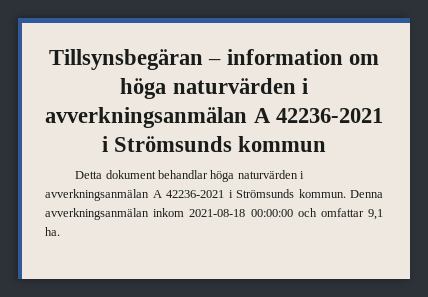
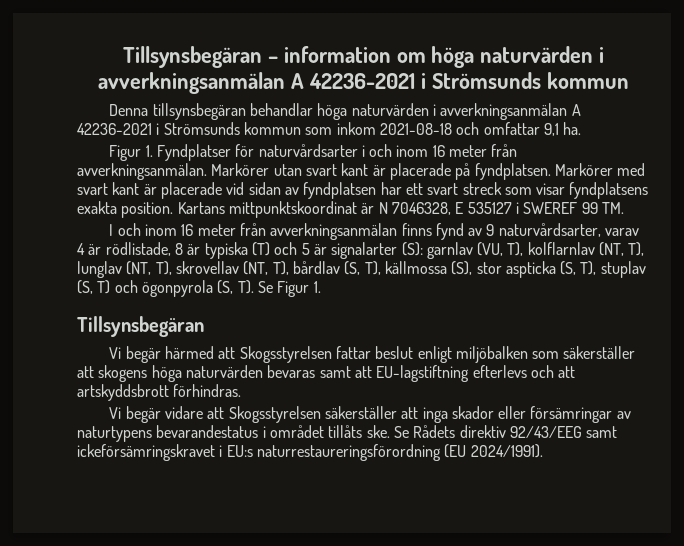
- Detta dokument behandlar höga naturvärden i avverkningsanmälan A 42236-2021 i Strömsunds kommun. Denna avverkningsanmälan inkom 2021-08-18 00:00:00 och omfattar 9,1 ha.
+ Denna tillsynsbegäran behandlar höga naturvärden i avverkningsanmälan A 42236-2021 i Strömsunds kommun som inkom 2021-08-18 och omfattar 9,1 ha.
+ Figur 1. Fyndplatser för naturvårdsarter i och inom 16 meter från avverkningsanmälan. Markörer utan svart kant är placerade på fyndplatsen. Markörer med svart kant är placerade vid sidan av fyndplatsen har ett svart streck som visar fyndplatsens exakta position. Kartans mittpunktskoordinat är N 7046328, E 535127 i SWEREF 99 TM.
+ I och inom 16 meter från avverkningsanmälan finns fynd av 9 naturvårdsarter, varav 4 är rödlistade, 8 är typiska (T) och 5 är signalarter (S): garnlav (VU, T), kolflarnlav (NT, T), lunglav (NT, T), skrovellav (NT, T), bårdlav (S, T), källmossa (S), stor aspticka (S, T), stuplav (S, T) och ögonpyrola (S, T). Se Figur 1.
+ Tillsynsbegäran
+ Vi begär härmed att Skogsstyrelsen fattar beslut enligt miljöbalken som säkerställer att skogens höga naturvärden bevaras samt att EU-lagstiftning efterlevs och att artskyddsbrott förhindras.
+ Vi begär vidare att Skogsstyrelsen säkerställer att inga skador eller försämringar av naturtypens bevarandestatus i området tillåts ske. Se Rådets direktiv 92/43/EEG samt ickeförsämringskravet i EU:s naturrestaureringsförordning (EU 2024/1991).

